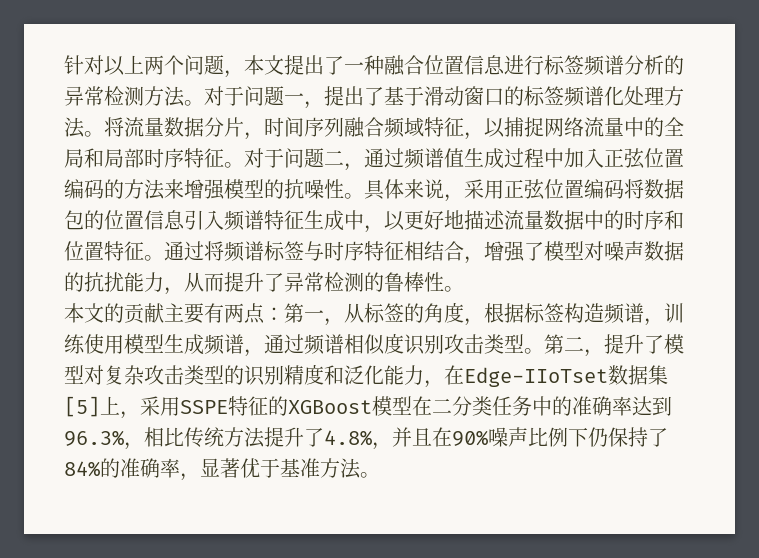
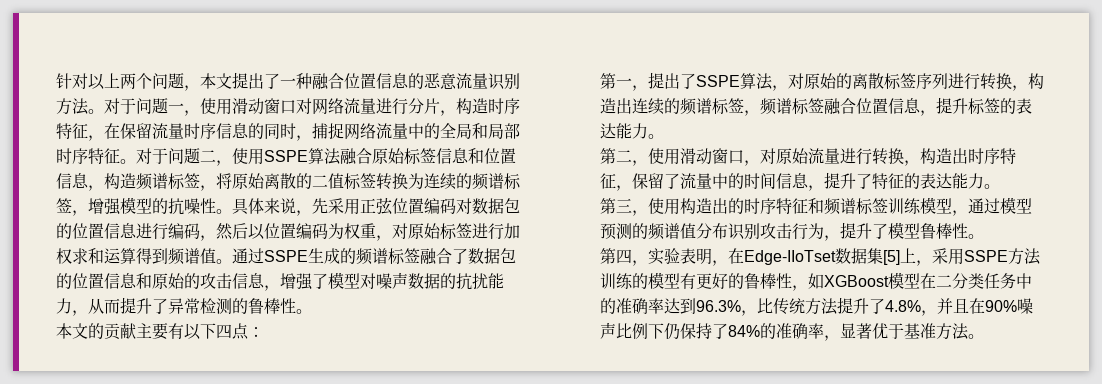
- 针对以上两个问题，本文提出了一种融合位置信息进行标签频谱分析的异常检测方法。
+ 针对以上两个问题，本文提出了一种融合位置信息的恶意流量识别方法。
- 对于问题一，提出了基于滑动窗口的标签频谱化处理方法。将流量数据分片，时间序列融合频域特征，以捕捉网络流量中的全局和局部时序特征。
+ 对于问题一，使用滑动窗口对网络流量进行分片，构造时序特征，在保留流量时序信息的同时，捕捉网络流量中的全局和局部时序特征。
- 对于问题二，通过频谱值生成过程中加入正弦位置编码的方法来增强模型的抗噪性。
+ 对于问题二，使用SSPE算法融合原始标签信息和位置信息，构造频谱标签，将原始离散的二值标签转换为连续的频谱标签，增强模型的抗噪性。
- 具体来说，采用正弦位置编码将数据包的位置信息引入频谱特征生成中，以更好地描述流量数据中的时序和位置特征。通过将频谱标签与时序特征相结合，增强了模型对噪声数据的抗扰能力，从而提升了异常检测的鲁棒性。
+ 具体来说，先采用正弦位置编码对数据包的位置信息进行编码，然后以位置编码为权重，对原始标签进行加权求和运算得到频谱值。通过SSPE生成的频谱标签融合了数据包的位置信息和原始的攻击信息，增强了模型对噪声数据的抗扰能力，从而提升了异常检测的鲁棒性。
- 本文的贡献主要有两点：第一，从标签的角度，根据标签构造频谱，训练使用模型生成频谱，通过频谱相似度识别攻击类型。第二，提升了模型对复杂攻击类型的识别精度和泛化能力，在Edge-IIoTset数据集[5]上，采用SSPE特征的XGBoost模型在二分类任务中的准确率达到96.3%，相比传统方法提升了4.8%，并且在90%噪声比例下仍保持了84%的准确率，显著优于基准方法。
+ 本文的贡献主要有以下四点：
+ 第一，提出了SSPE算法，对原始的离散标签序列进行转换，构造出连续的频谱标签，频谱标签融合位置信息，提升标签的表达能力。
+ 第二，使用滑动窗口，对原始流量进行转换，构造出时序特征，保留了流量中的时间信息，提升了特征的表达能力。
+ 第三，使用构造出的时序特征和频谱标签训练模型，通过模型预测的频谱值分布识别攻击行为，提升了模型鲁棒性。
+ 第四，实验表明，在Edge-IIoTset数据集[5]上，采用SSPE方法训练的模型有更好的鲁棒性，如XGBoost模型在二分类任务中的准确率达到96.3%，比传统方法提升了4.8%，并且在90%噪声比例下仍保持了84%的准确率，显著优于基准方法。

